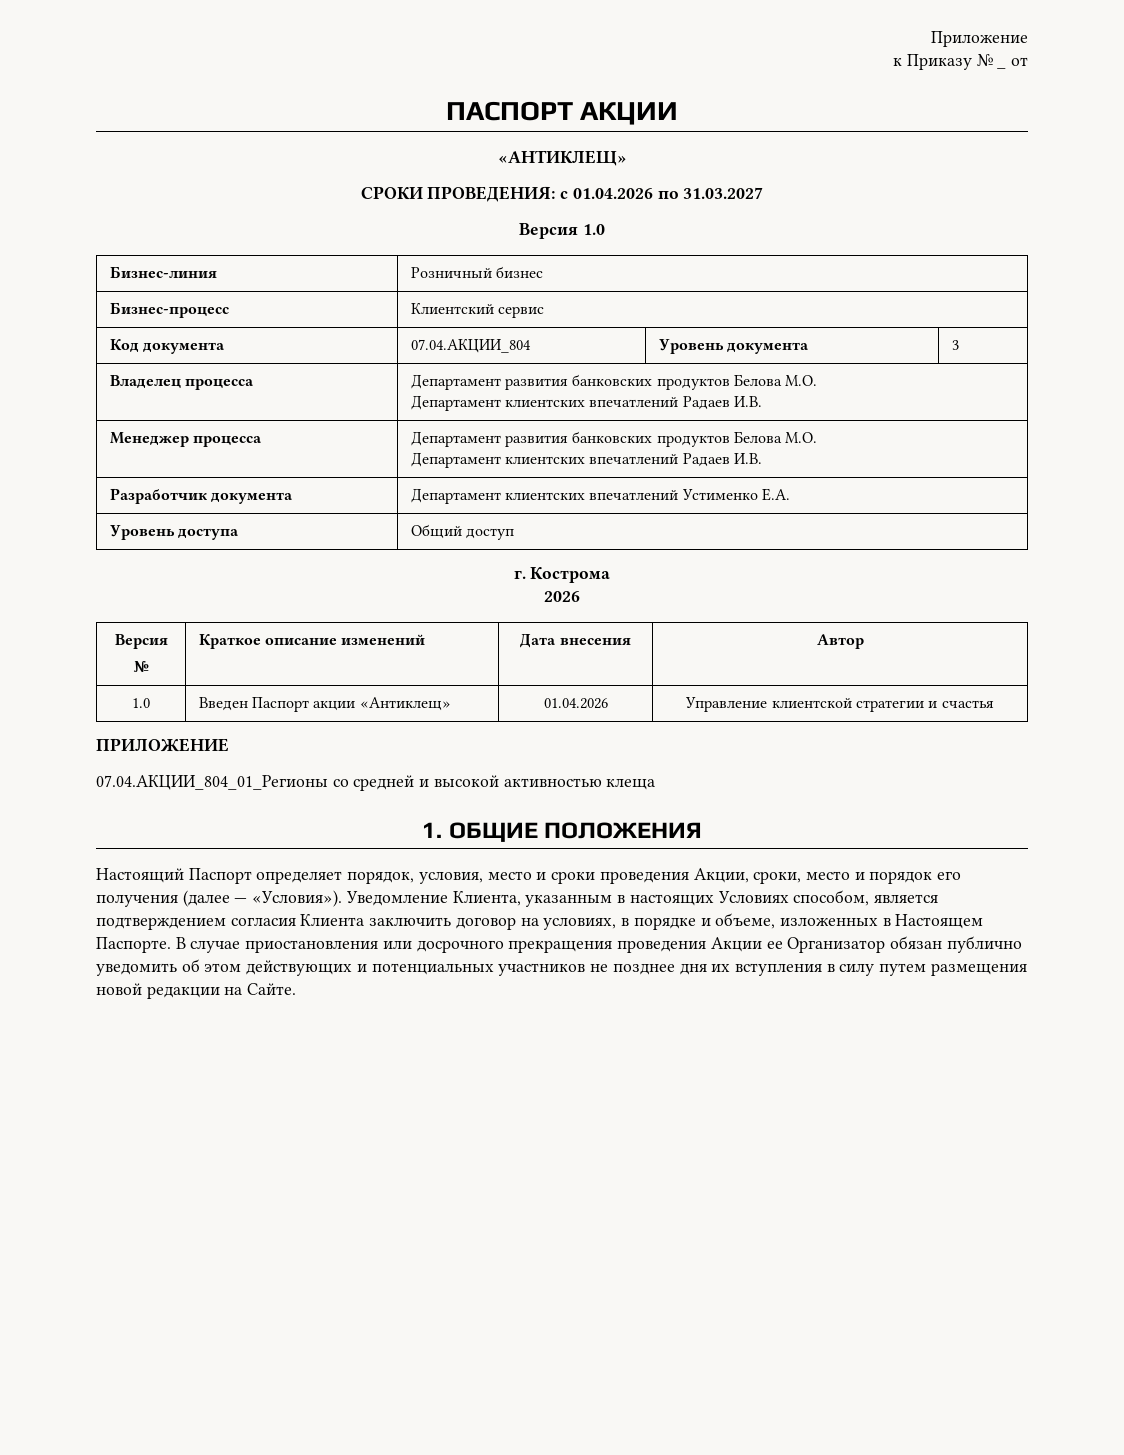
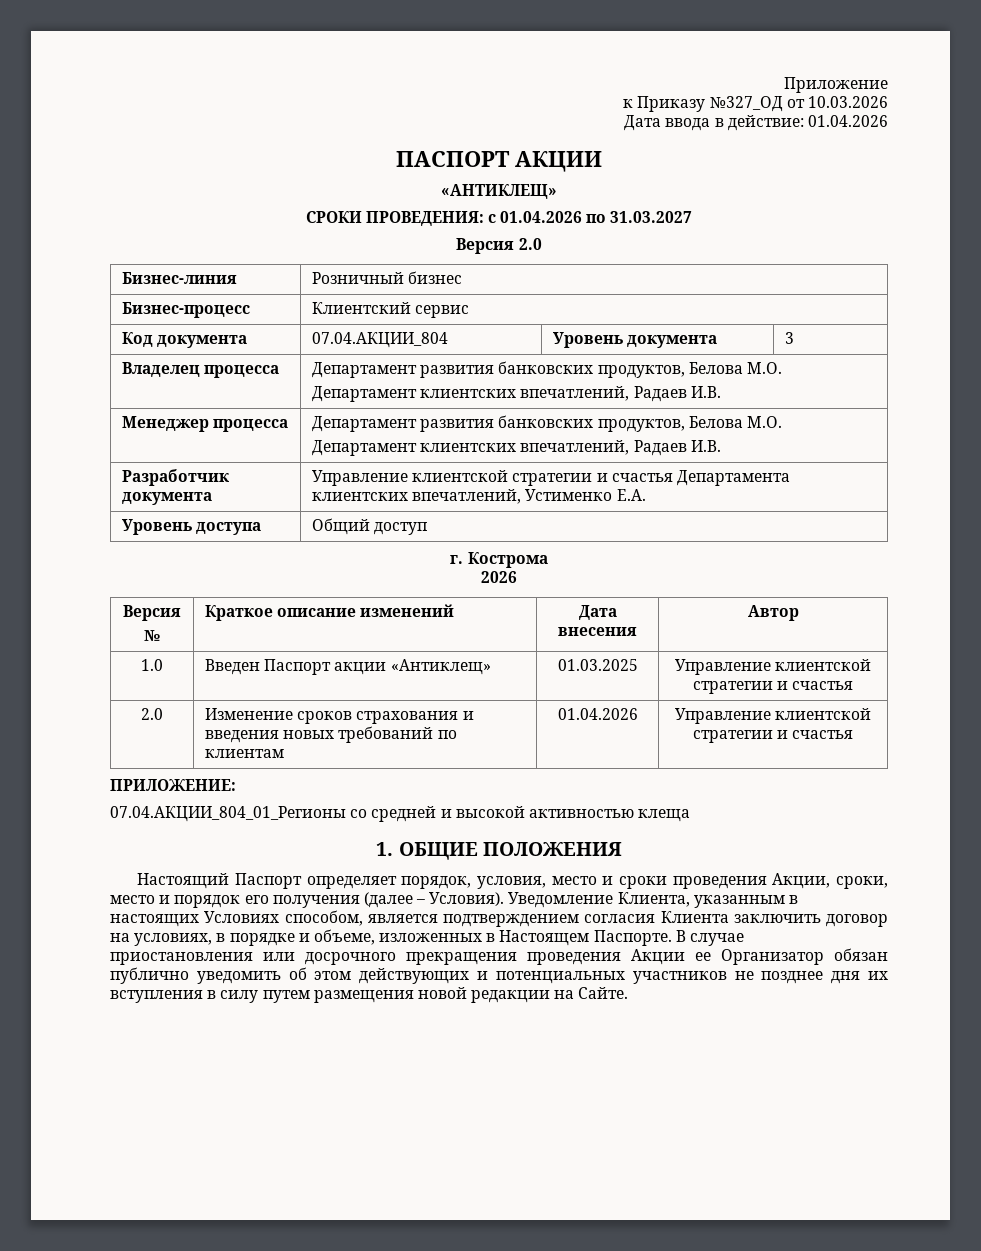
- к Приказу № _ от
+ к Приказу №327_ОД от 10.03.2026
+ Дата ввода в действие: 01.04.2026
- Версия 1.0
+ Версия 2.0
- Владелец процесса | Департамент развития банковских продуктов Белова М.О.
- Департамент клиентских впечатлений Радаев И.В.
+ Владелец процесса | Департамент развития банковских продуктов, Белова М.О.
+ Департамент клиентских впечатлений, Радаев И.В.
- Менеджер процесса | Департамент развития банковских продуктов Белова М.О.
- Департамент клиентских впечатлений Радаев И.В.
+ Менеджер процесса | Департамент развития банковских продуктов, Белова М.О.
+ Департамент клиентских впечатлений, Радаев И.В.
- Разработчик документа | Департамент клиентских впечатлений Устименко Е.А.
+ Разработчик документа | Управление клиентской стратегии и счастья Департамента клиентских впечатлений, Устименко Е.А.
- 1.0 | Введен Паспорт акции «Антиклещ» | 01.04.2026 | Управление клиентской стратегии и счастья
+ 1.0 | Введен Паспорт акции «Антиклещ» | 01.03.2025 | Управление клиентской стратегии и счастья
+ 2.0 | Изменение сроков страхования и введения новых требований по клиентам | 01.04.2026 | Управление клиентской стратегии и счастья
- ПРИЛОЖЕНИЕ
+ ПРИЛОЖЕНИЕ:
- Настоящий Паспорт определяет порядок, условия, место и сроки проведения Акции, сроки, место и порядок его получения (далее — «Условия»).
+ Настоящий Паспорт определяет порядок, условия, место и сроки проведения Акции, сроки, место и порядок его получения (далее – Условия).

